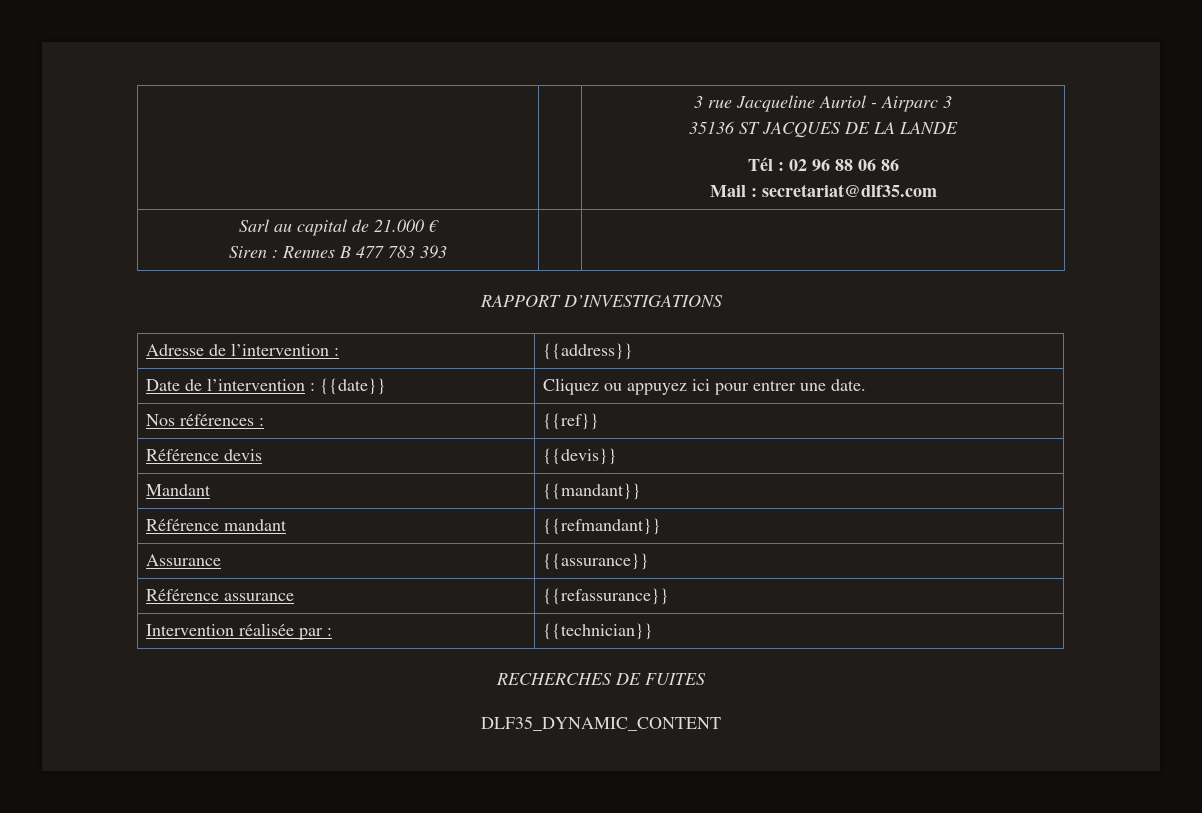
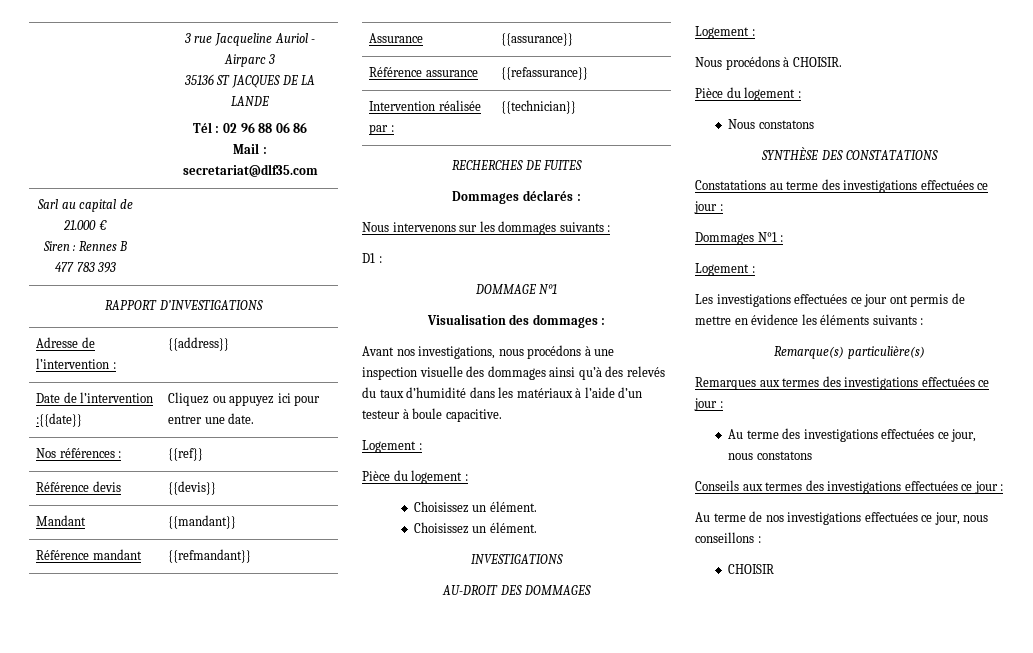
- Date de l’intervention : {{date}} | Cliquez ou appuyez ici pour entrer une date.
+ Date de l’intervention :{{date}} | Cliquez ou appuyez ici pour entrer une date.
- DLF35_DYNAMIC_CONTENT
+ Dommages déclarés :
+ Nous intervenons sur les dommages suivants :
+ D1 :
+ DOMMAGE N°1
+ Visualisation des dommages :
+ Avant nos investigations, nous procédons à une inspection visuelle des dommages ainsi qu’à des relevés du taux d’humidité dans les matériaux à l’aide d’un testeur à boule capacitive.
+ Logement :
+ Pièce du logement :
+ Choisissez un élément.
+ Choisissez un élément.
+ INVESTIGATIONS
+ AU-DROIT DES DOMMAGES
+ Logement :
+ Nous procédons à CHOISIR.
+ Pièce du logement :
+ Nous constatons
+ SYNTHÈSE DES CONSTATATIONS
+ Constatations au terme des investigations effectuées ce jour :
+ Dommages N°1 :
+ Logement :
+ Les investigations effectuées ce jour ont permis de mettre en évidence les éléments suivants :
+ Remarque(s) particulière(s)
+ Remarques aux termes des investigations effectuées ce jour :
+ Au terme des investigations effectuées ce jour, nous constatons
+ Conseils aux termes des investigations effectuées ce jour :
+ Au terme de nos investigations effectuées ce jour, nous conseillons :
+ CHOISIR

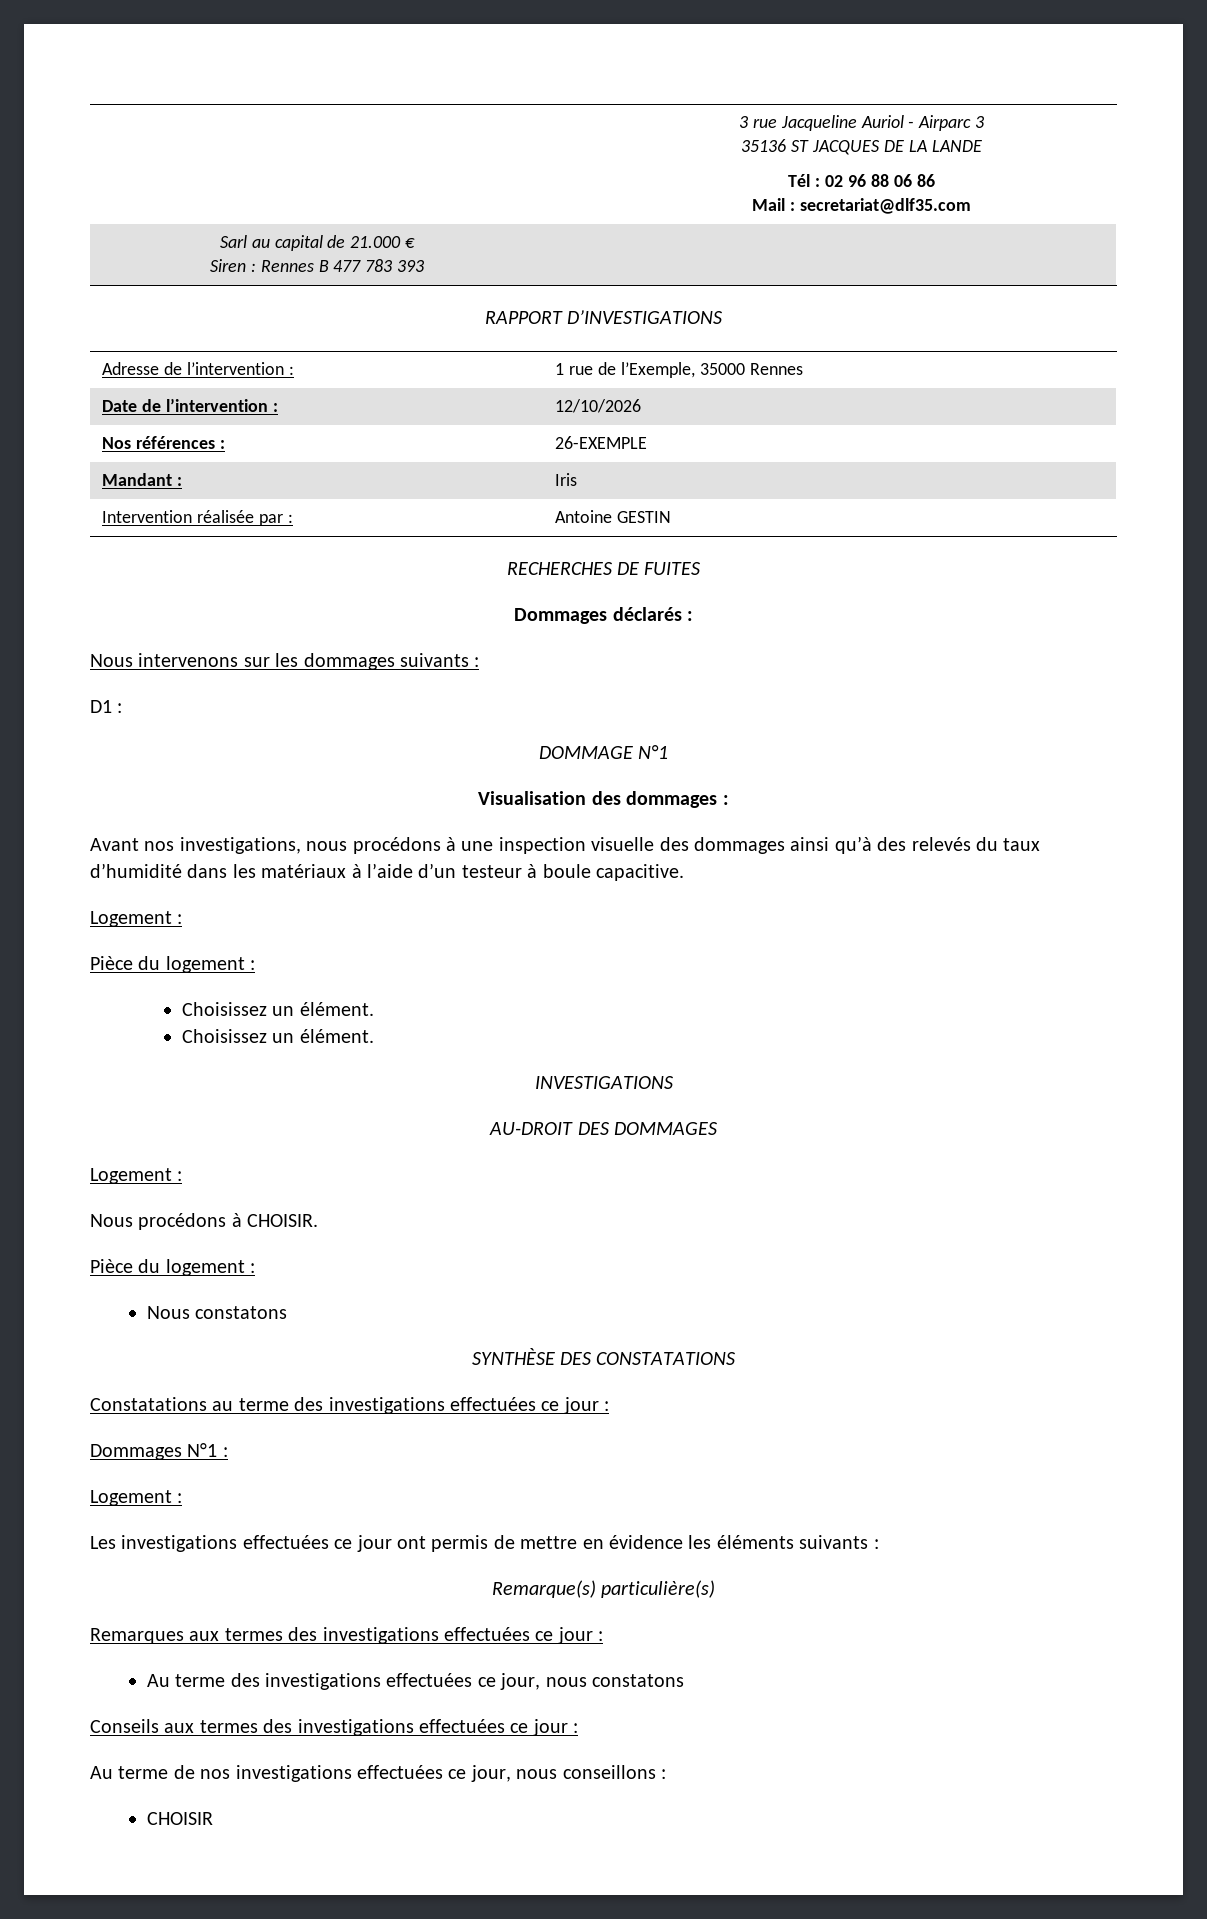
- Adresse de l’intervention : | {{address}}
- Date de l’intervention :{{date}} | Cliquez ou appuyez ici pour entrer une date.
- Nos références : | {{ref}}
- Référence devis | {{devis}}
- Mandant | {{mandant}}
- Référence mandant | {{refmandant}}
- Assurance | {{assurance}}
- Référence assurance | {{refassurance}}
+ Adresse de l’intervention : | 1 rue de l’Exemple, 35000 Rennes
+ Date de l’intervention : | 12/10/2026
+ Nos références : | 26-EXEMPLE
+ Mandant : | Iris
- Intervention réalisée par : | {{technician}}
+ Intervention réalisée par : | Antoine GESTIN

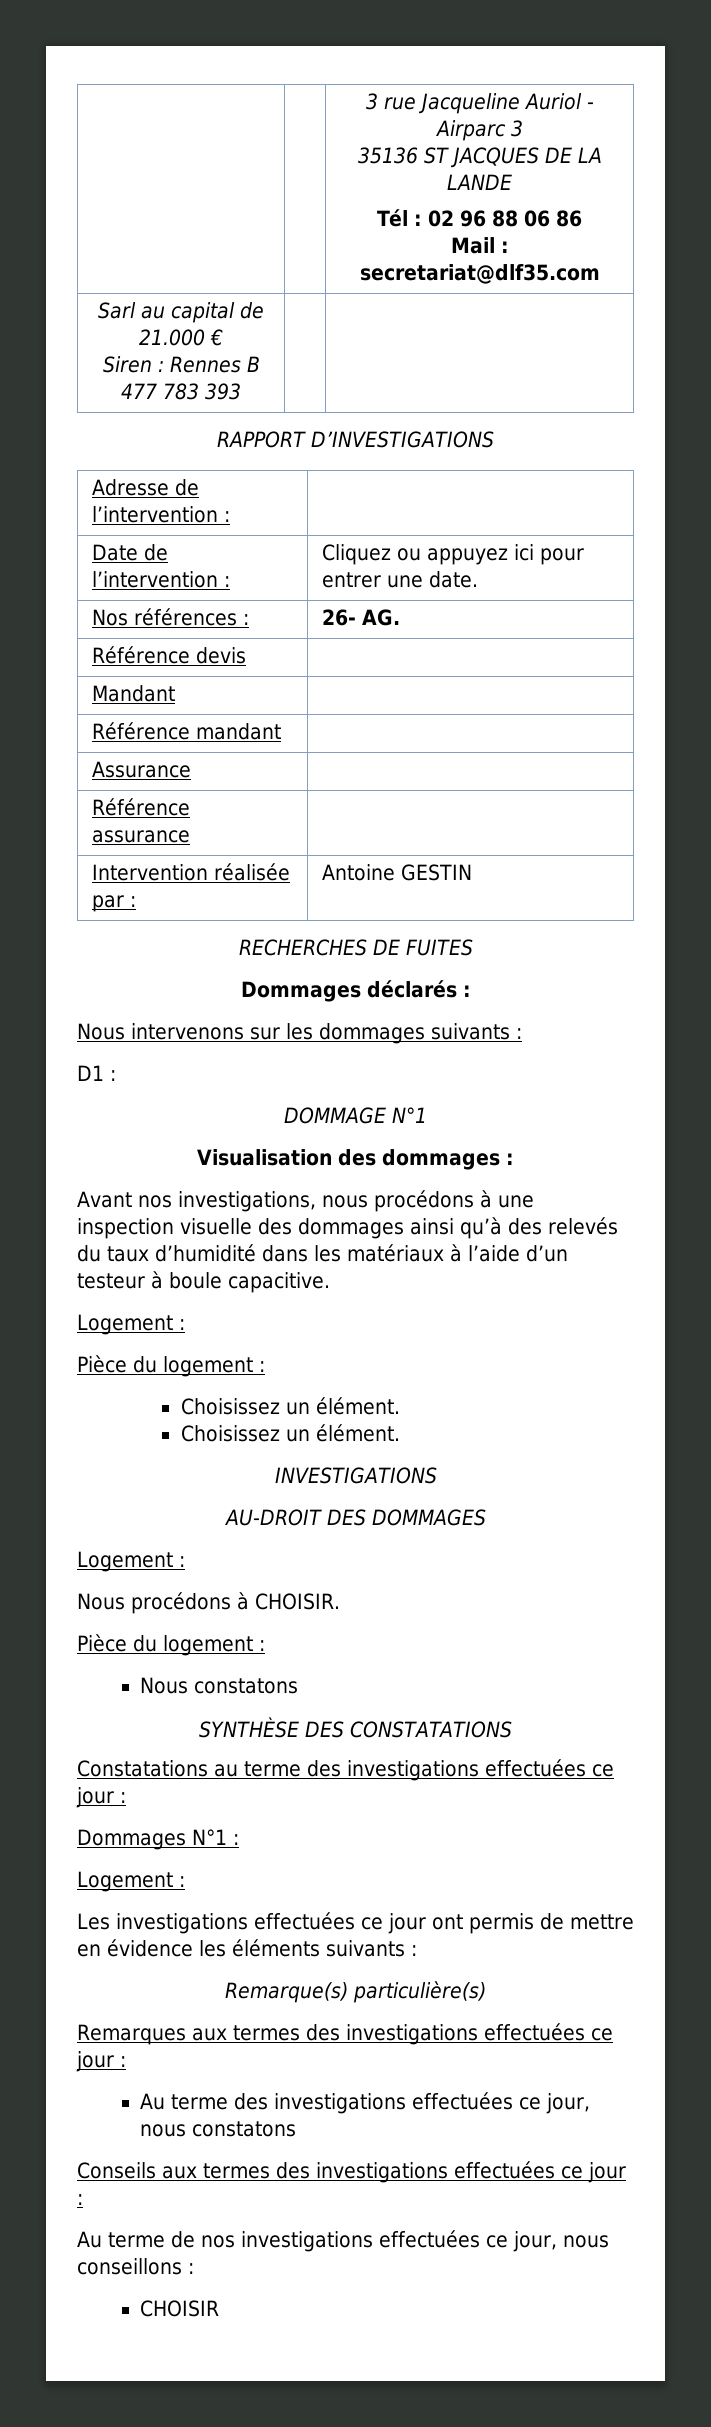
- Adresse de l’intervention : | 1 rue de l’Exemple, 35000 Rennes
- Date de l’intervention : | 12/10/2026
- Nos références : | 26-EXEMPLE
- Mandant : | Iris
+ Adresse de l’intervention : |
+ Date de l’intervention : | Cliquez ou appuyez ici pour entrer une date.
+ Nos références : | 26- AG.
+ Référence devis |
+ Mandant |
+ Référence mandant |
+ Assurance |
+ Référence assurance |

